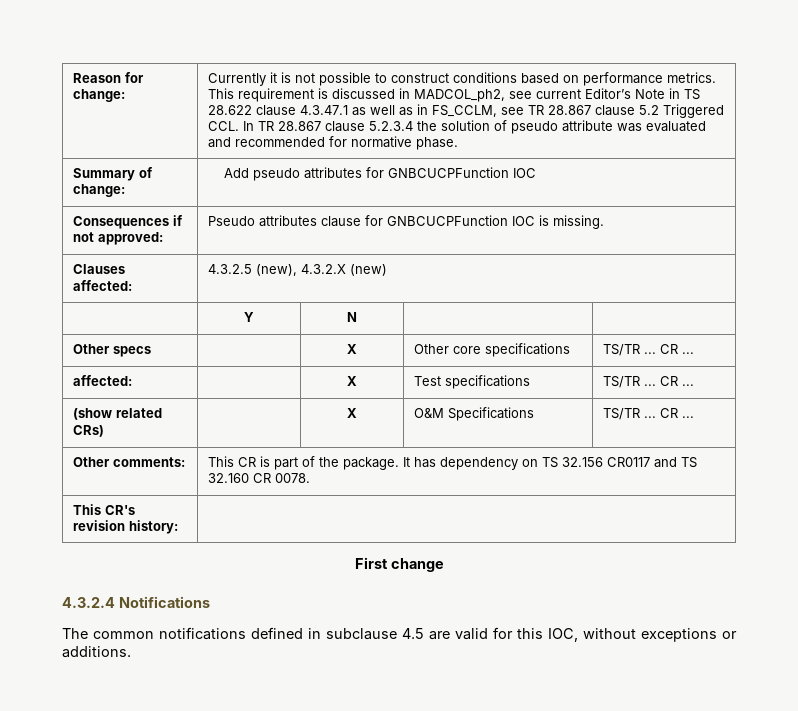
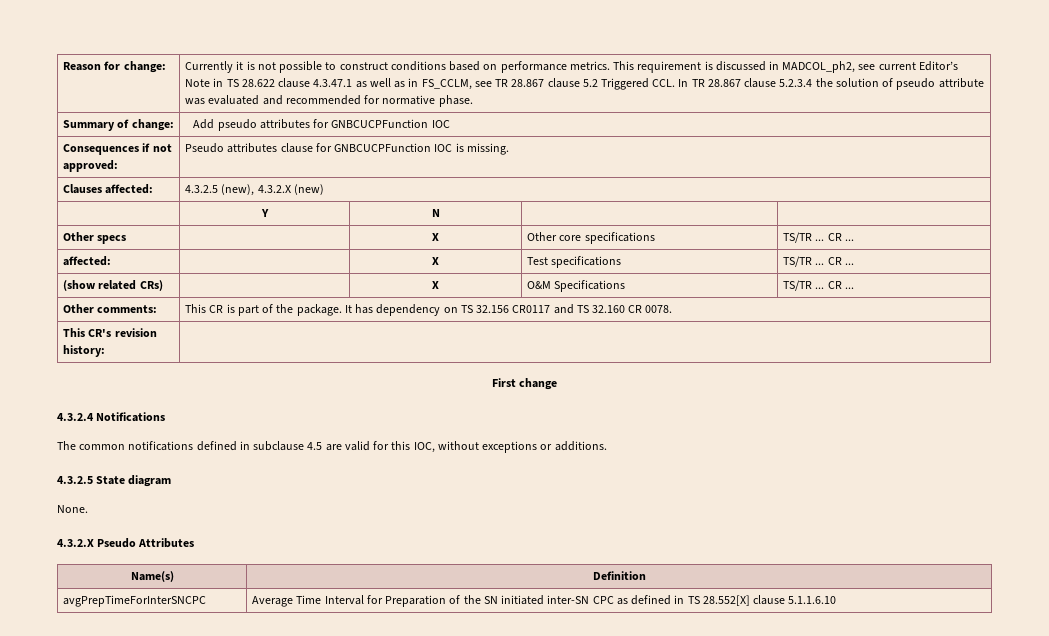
+ 4.3.2.5 State diagram
+ None.
+ 4.3.2.X Pseudo Attributes
+ Name(s) | Definition
+ avgPrepTimeForInterSNCPC | Average Time Interval for Preparation of the SN initiated inter-SN CPC as defined in TS 28.552[X] clause 5.1.1.6.10

